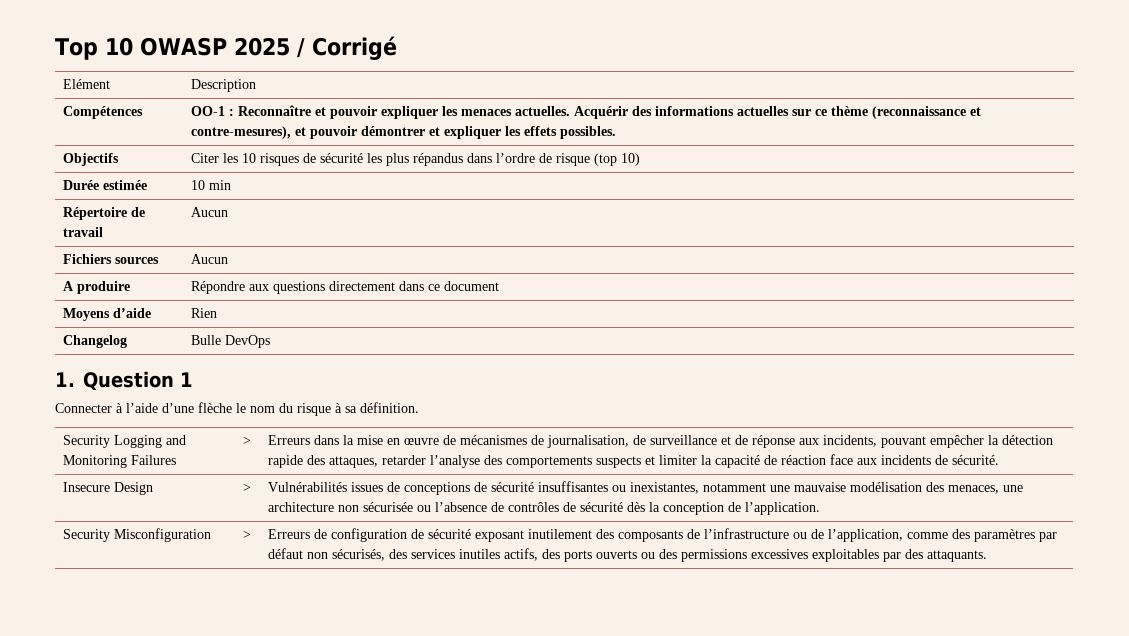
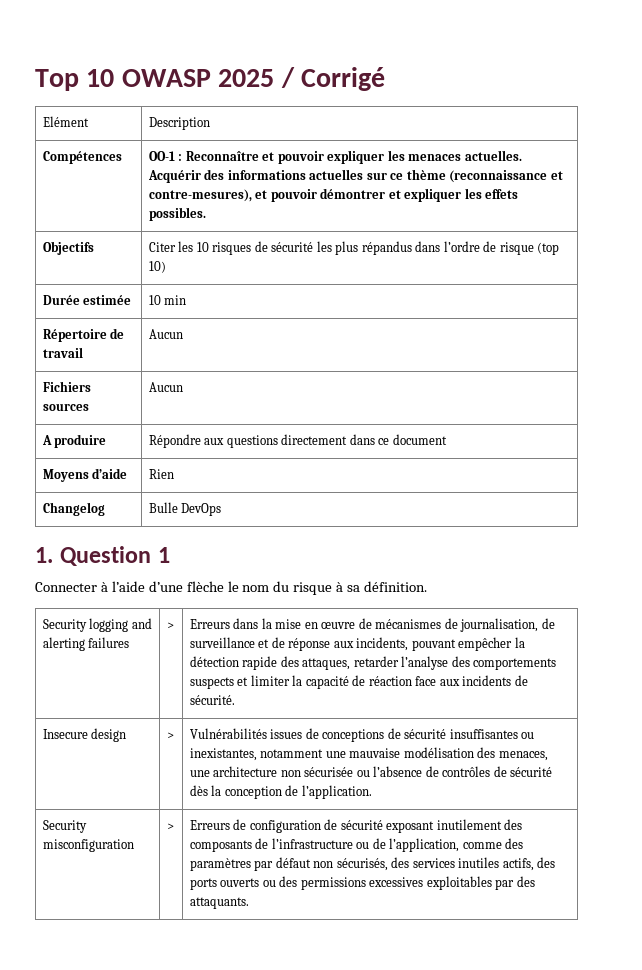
- Security Logging and Monitoring Failures
+ Security logging and alerting failures
- Insecure Design | > | Vulnérabilités issues de conceptions de sécurité insuffisantes ou inexistantes, notamment une mauvaise modélisation des menaces, une architecture non sécurisée ou l’absence de contrôles de sécurité dès la conception de l’application.
+ Insecure design | > | Vulnérabilités issues de conceptions de sécurité insuffisantes ou inexistantes, notamment une mauvaise modélisation des menaces, une architecture non sécurisée ou l’absence de contrôles de sécurité dès la conception de l’application.
- Security Misconfiguration | > | Erreurs de configuration de sécurité exposant inutilement des composants de l’infrastructure ou de l’application, comme des paramètres par défaut non sécurisés, des services inutiles actifs, des ports ouverts ou des permissions excessives exploitables par des attaquants.
+ Security misconfiguration | > | Erreurs de configuration de sécurité exposant inutilement des composants de l’infrastructure ou de l’application, comme des paramètres par défaut non sécurisés, des services inutiles actifs, des ports ouverts ou des permissions excessives exploitables par des attaquants.

